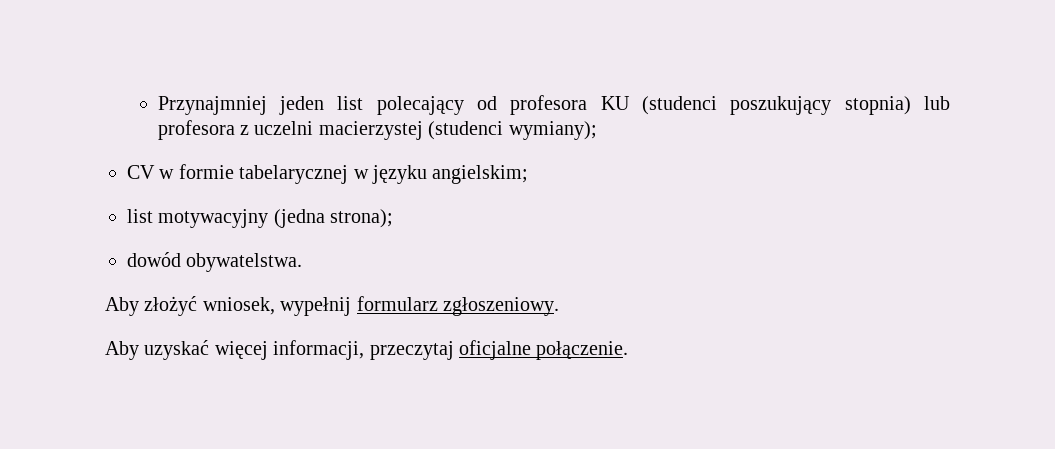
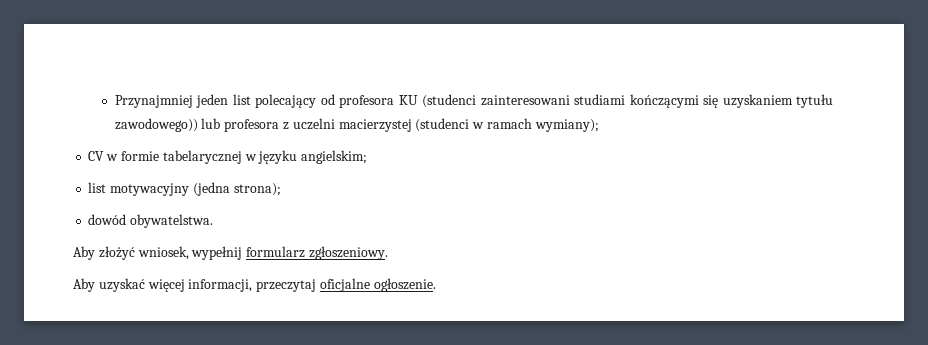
- Przynajmniej jeden list polecający od profesora KU (studenci poszukujący stopnia) lub profesora z uczelni macierzystej (studenci wymiany);
+ Przynajmniej jeden list polecający od profesora KU (studenci zainteresowani studiami kończącymi się uzyskaniem tytułu zawodowego)) lub profesora z uczelni macierzystej (studenci w ramach wymiany);
- Aby uzyskać więcej informacji, przeczytaj oficjalne połączenie.
+ Aby uzyskać więcej informacji, przeczytaj oficjalne ogłoszenie.

